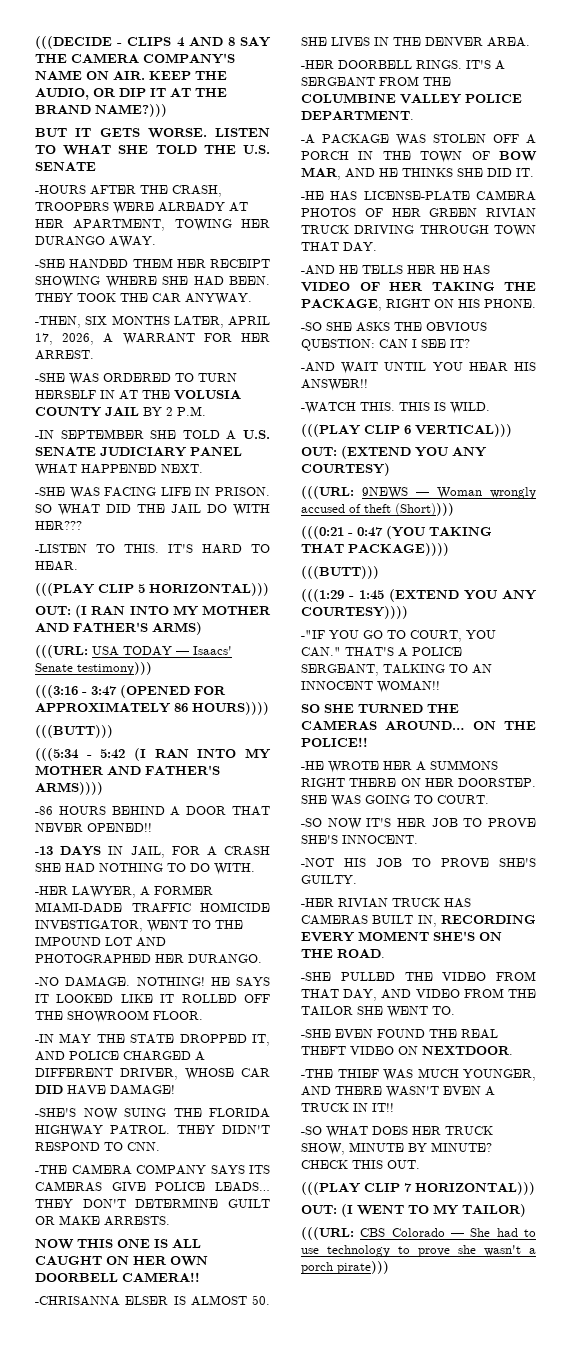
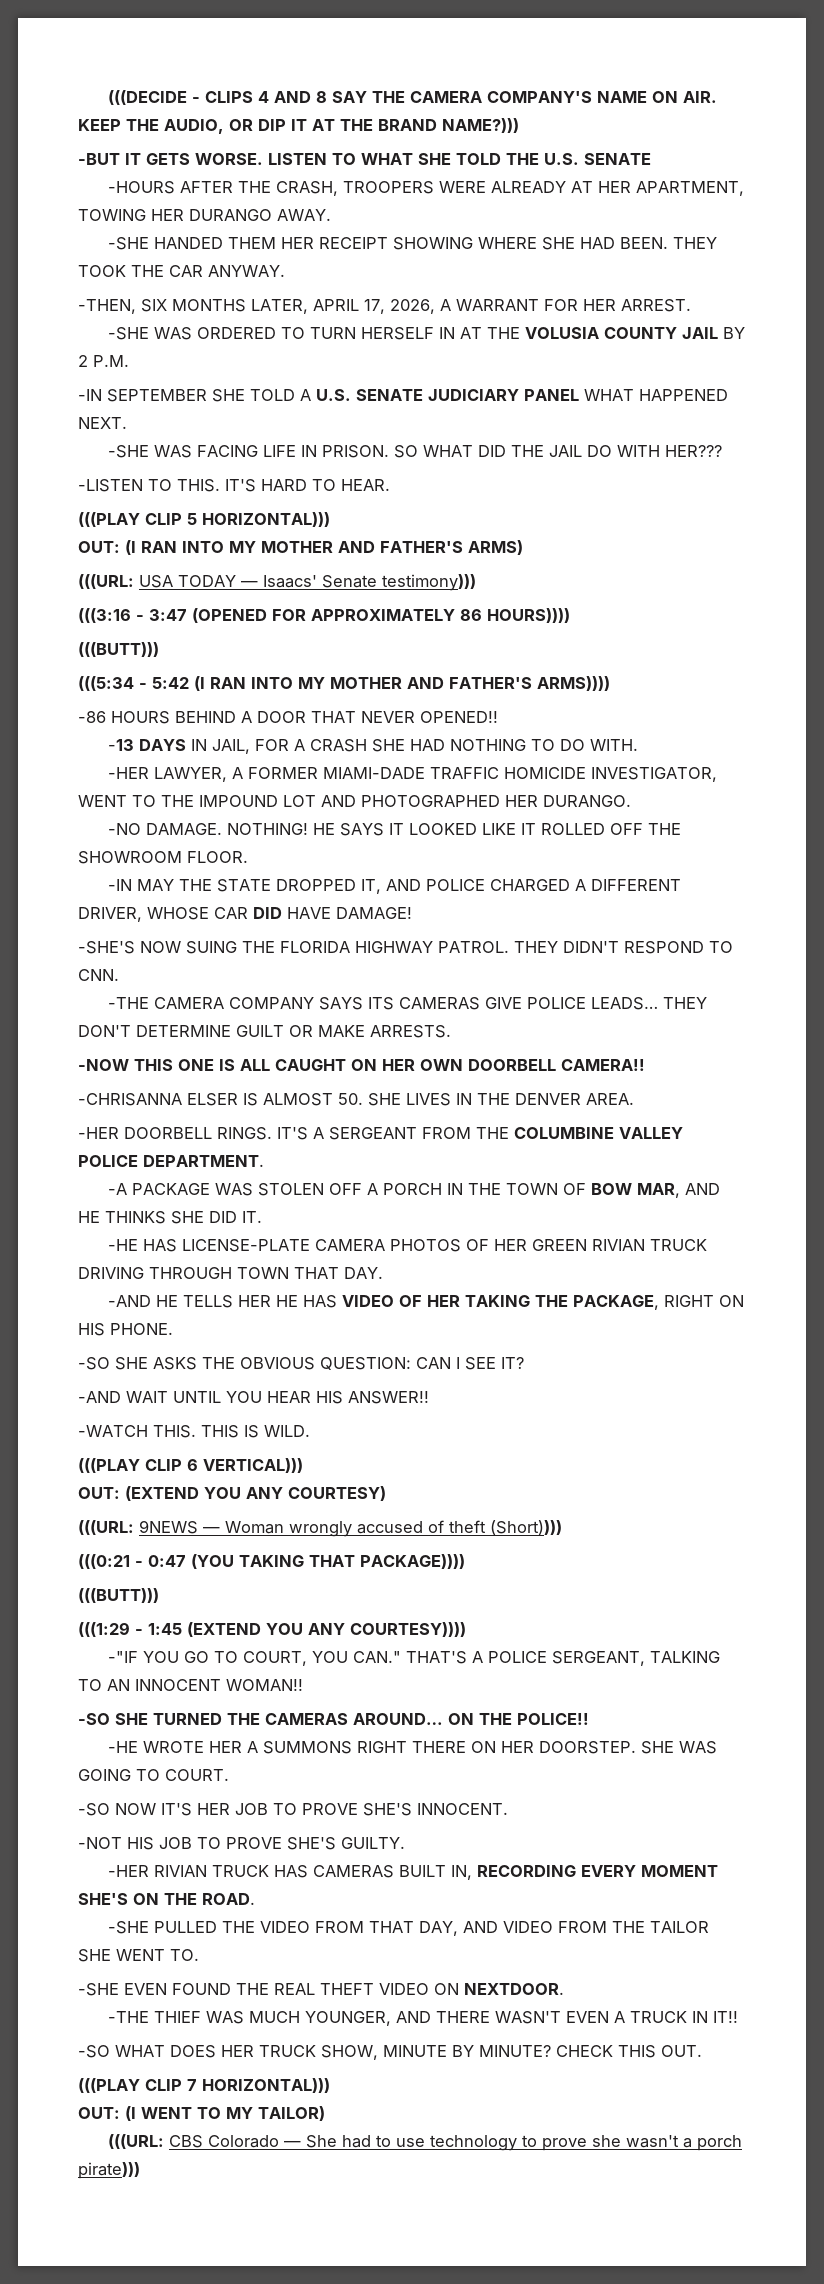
- BUT IT GETS WORSE.
+ -BUT IT GETS WORSE.
- NOW THIS ONE IS ALL CAUGHT ON HER OWN DOORBELL CAMERA!!
+ -NOW THIS ONE IS ALL CAUGHT ON HER OWN DOORBELL CAMERA!!
- SO SHE TURNED THE CAMERAS AROUND…
+ -SO SHE TURNED THE CAMERAS AROUND…

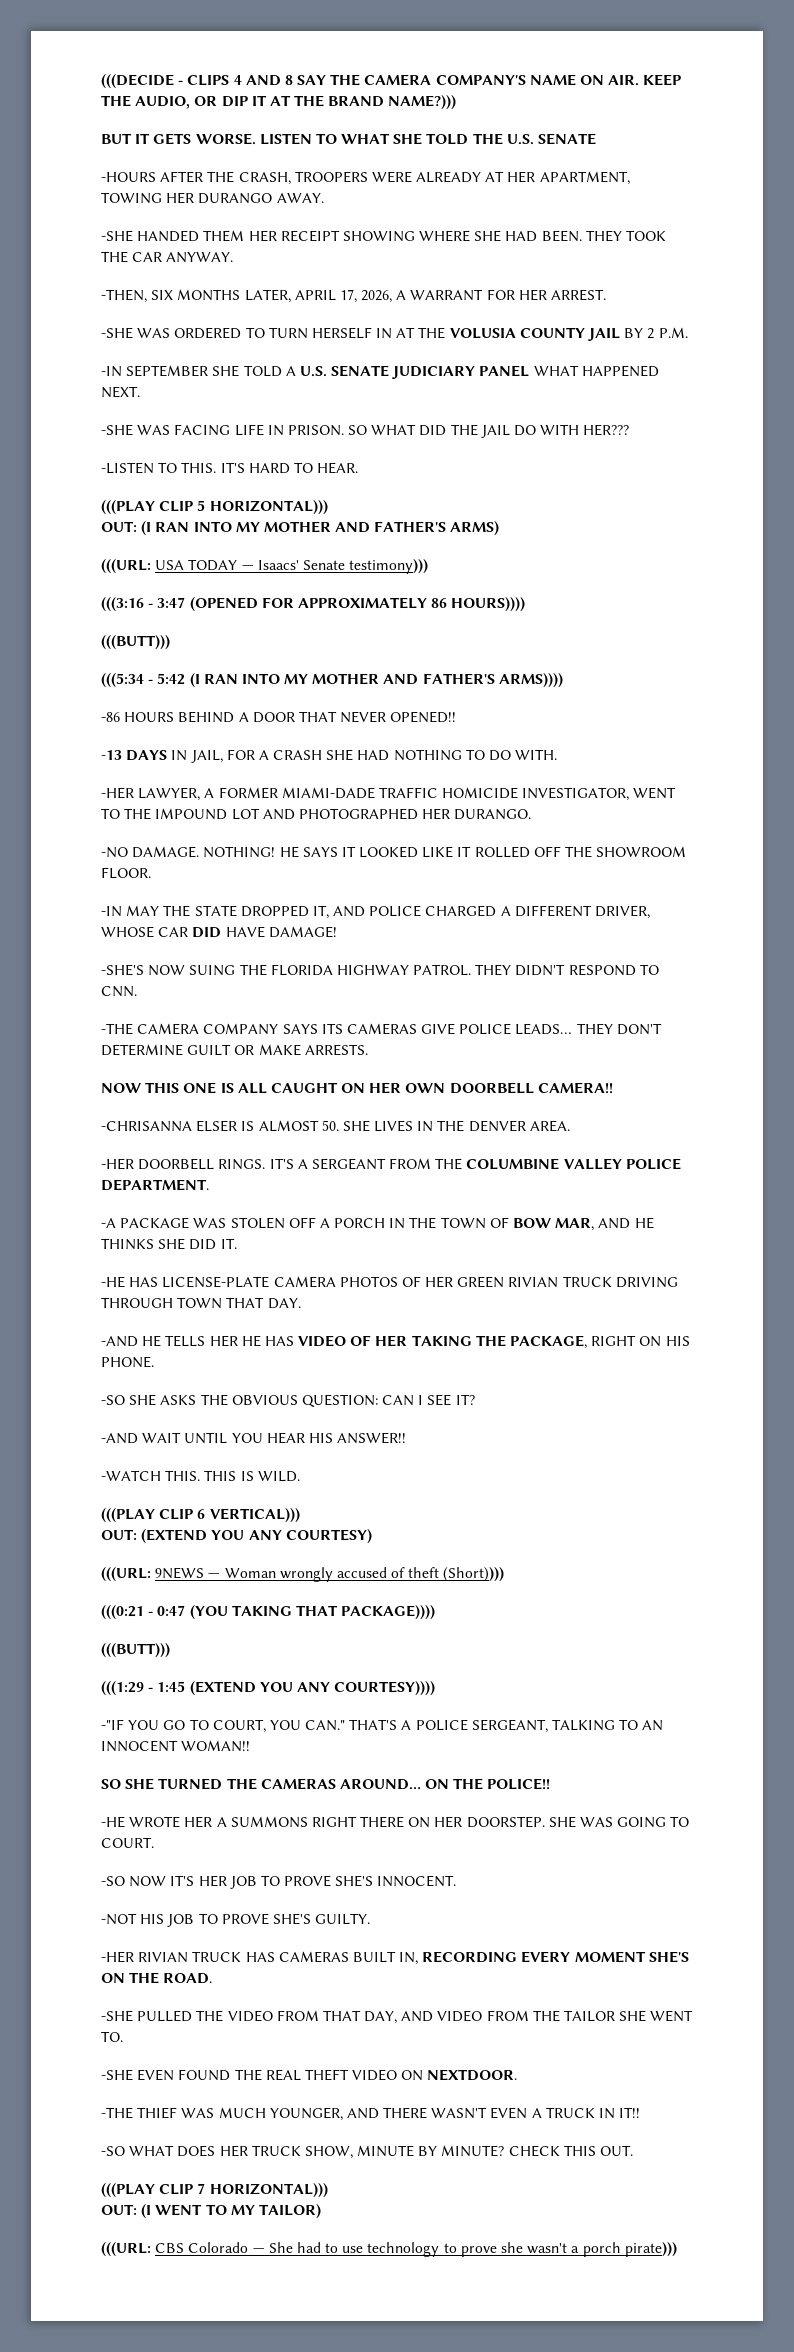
- -BUT IT GETS WORSE.
+ BUT IT GETS WORSE.
- -NOW THIS ONE IS ALL CAUGHT ON HER OWN DOORBELL CAMERA!!
+ NOW THIS ONE IS ALL CAUGHT ON HER OWN DOORBELL CAMERA!!
- -SO SHE TURNED THE CAMERAS AROUND…
+ SO SHE TURNED THE CAMERAS AROUND…

